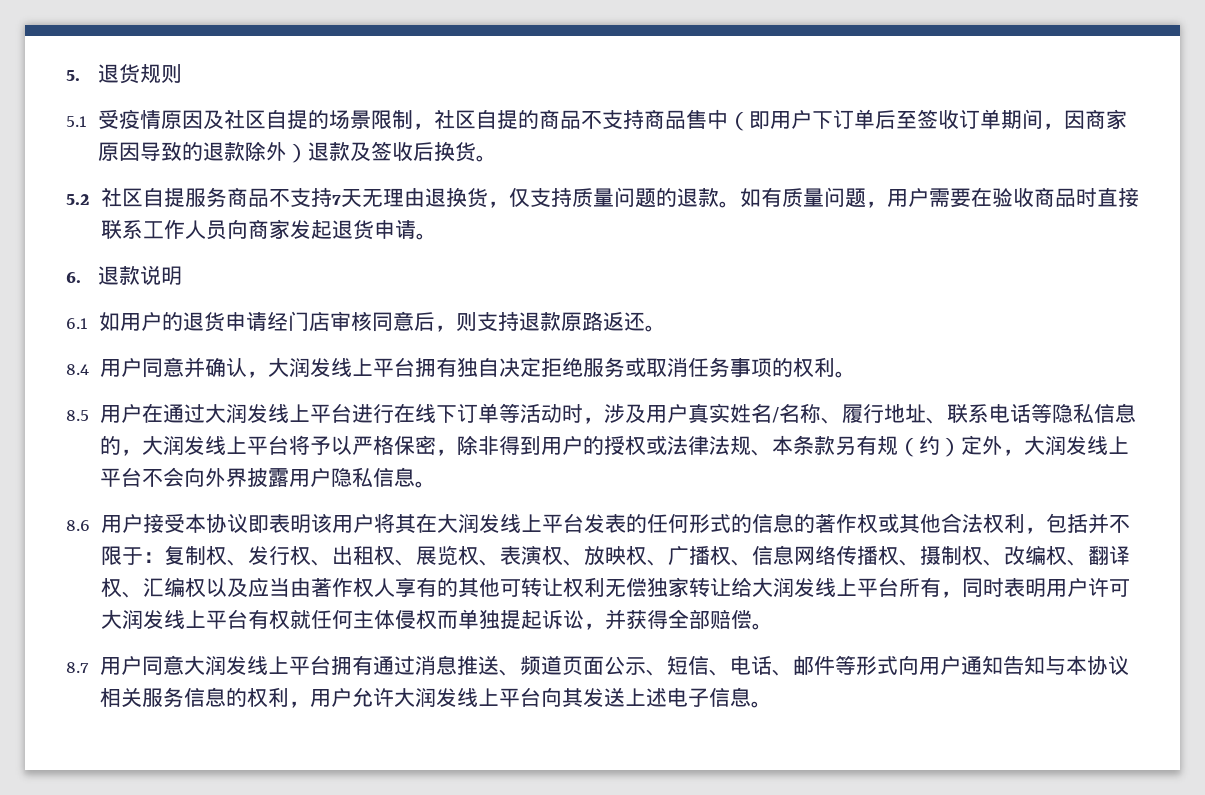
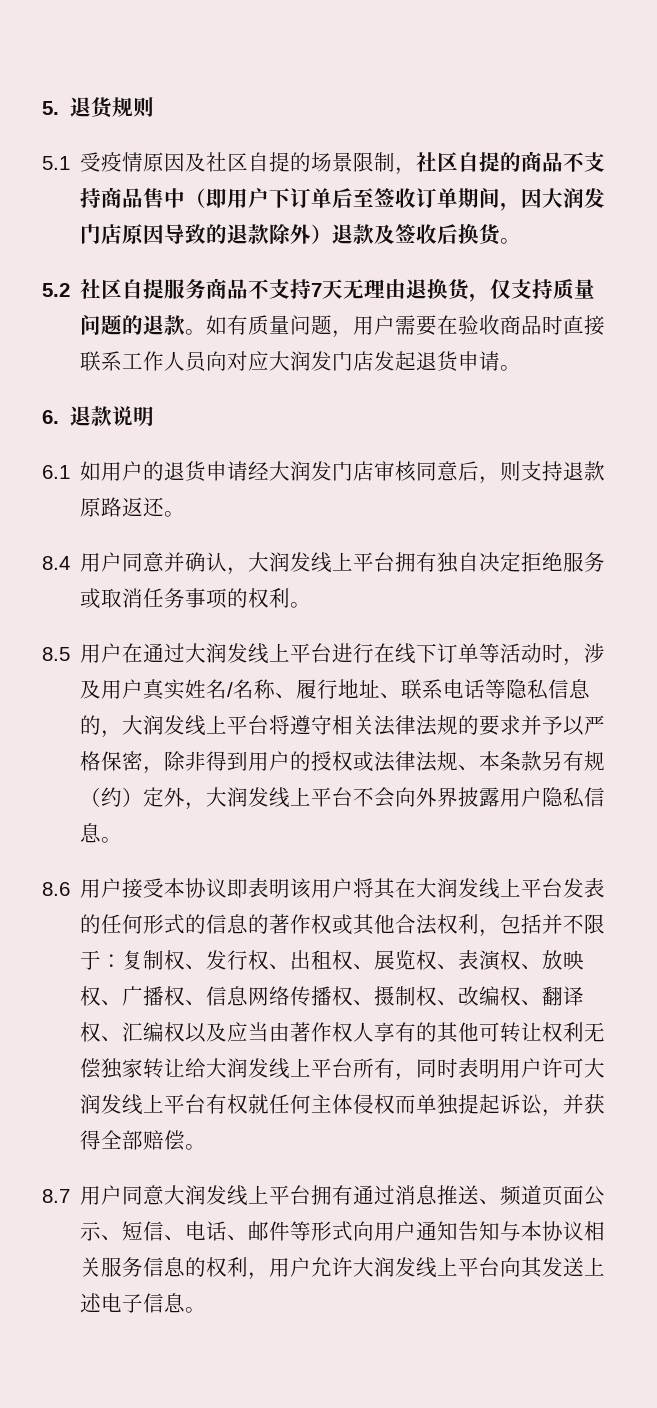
- 5.1受疫情原因及社区自提的场景限制，社区自提的商品不支持商品售中（即用户下订单后至签收订单期间，因商家原因导致的退款除外）退款及签收后换货。
+ 5.1受疫情原因及社区自提的场景限制，社区自提的商品不支持商品售中（即用户下订单后至签收订单期间，因大润发门店原因导致的退款除外）退款及签收后换货。
- 如有质量问题，用户需要在验收商品时直接联系工作人员向商家发起退货申请。
+ 如有质量问题，用户需要在验收商品时直接联系工作人员向对应大润发门店发起退货申请。
- 6.1如用户的退货申请经门店审核同意后，则支持退款原路返还。
+ 6.1如用户的退货申请经大润发门店审核同意后，则支持退款原路返还。
- 8.5用户在通过大润发线上平台进行在线下订单等活动时，涉及用户真实姓名/名称、履行地址、联系电话等隐私信息的，大润发线上平台将予以严格保密，除非得到用户的授权或法律法规、本条款另有规（约）定外，大润发线上平台不会向外界披露用户隐私信息。
+ 8.5用户在通过大润发线上平台进行在线下订单等活动时，涉及用户真实姓名/名称、履行地址、联系电话等隐私信息的，大润发线上平台将遵守相关法律法规的要求并予以严格保密，除非得到用户的授权或法律法规、本条款另有规（约）定外，大润发线上平台不会向外界披露用户隐私信息。

